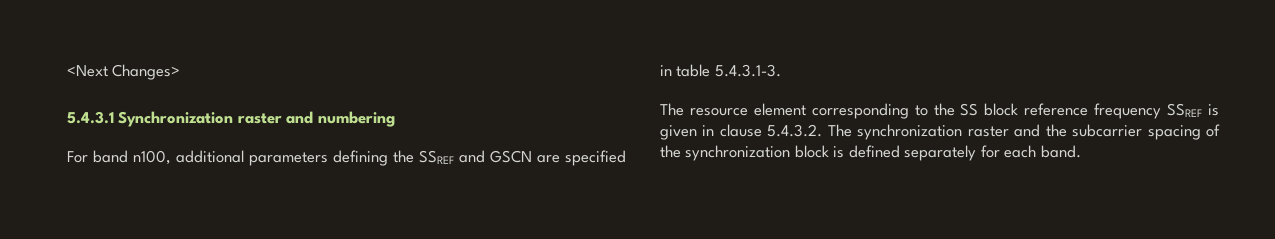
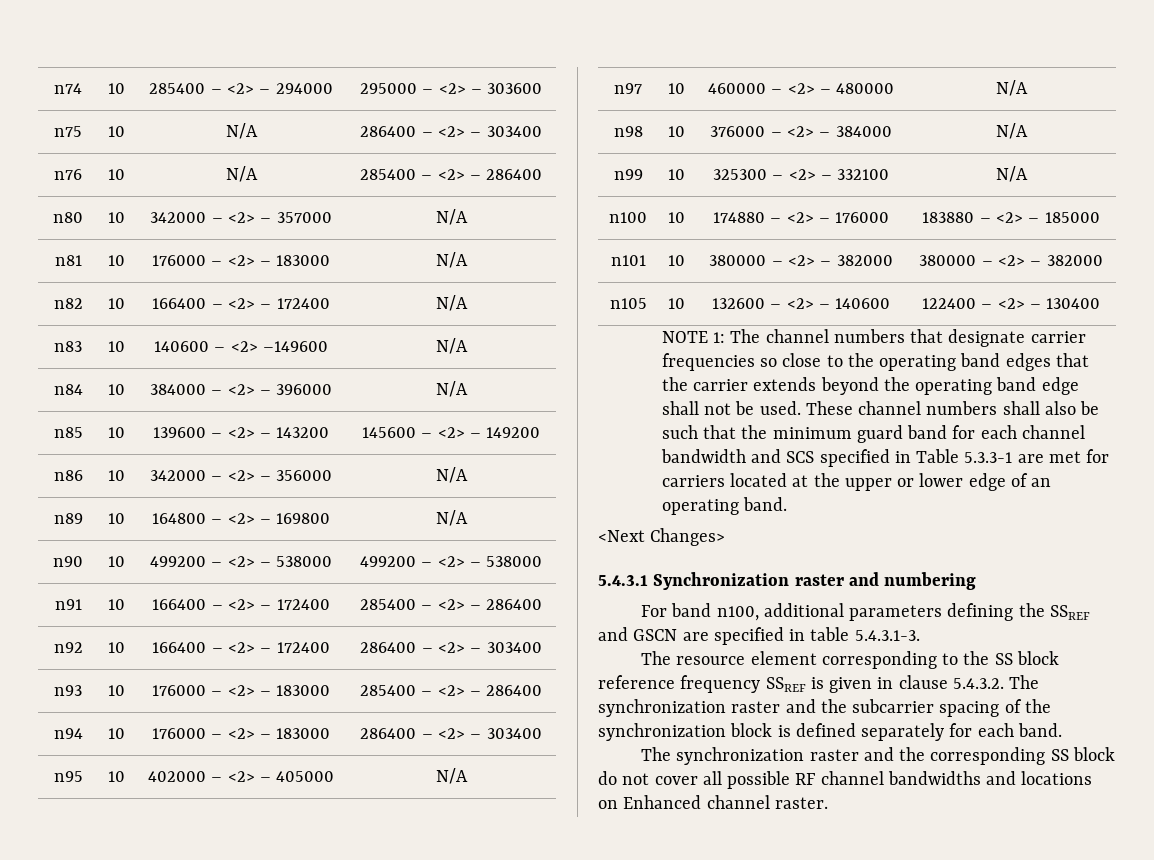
+ n74 | 10 | 285400 – <2> – 294000 | 295000 – <2> – 303600
+ n75 | 10 | N/A | 286400 – <2> – 303400
+ n76 | 10 | N/A | 285400 – <2> – 286400
+ n80 | 10 | 342000 – <2> – 357000 | N/A
+ n81 | 10 | 176000 – <2> – 183000 | N/A
+ n82 | 10 | 166400 – <2> – 172400 | N/A
+ n83 | 10 | 140600 – <2> –149600 | N/A
+ n84 | 10 | 384000 – <2> – 396000 | N/A
+ n85 | 10 | 139600 – <2> – 143200 | 145600 – <2> – 149200
+ n86 | 10 | 342000 – <2> – 356000 | N/A
+ n89 | 10 | 164800 – <2> – 169800 | N/A
+ n90 | 10 | 499200 – <2> – 538000 | 499200 – <2> – 538000
+ n91 | 10 | 166400 – <2> – 172400 | 285400 – <2> – 286400
+ n92 | 10 | 166400 – <2> – 172400 | 286400 – <2> – 303400
+ n93 | 10 | 176000 – <2> – 183000 | 285400 – <2> – 286400
+ n94 | 10 | 176000 – <2> – 183000 | 286400 – <2> – 303400
+ n95 | 10 | 402000 – <2> – 405000 | N/A
+ n97 | 10 | 460000 – <2> – 480000 | N/A
+ n98 | 10 | 376000 – <2> – 384000 | N/A
+ n99 | 10 | 325300 – <2> – 332100 | N/A
+ n100 | 10 | 174880 – <2> – 176000 | 183880 – <2> – 185000
+ n101 | 10 | 380000 – <2> – 382000 | 380000 – <2> – 382000
+ n105 | 10 | 132600 – <2> – 140600 | 122400 – <2> – 130400
+ NOTE 1: The channel numbers that designate carrier frequencies so close to the operating band edges that the carrier extends beyond the operating band edge shall not be used. These channel numbers shall also be such that the minimum guard band for each channel bandwidth and SCS specified in Table 5.3.3-1 are met for carriers located at the upper or lower edge of an operating band.
+ The synchronization raster and the corresponding SS block do not cover all possible RF channel bandwidths and locations on Enhanced channel raster.

